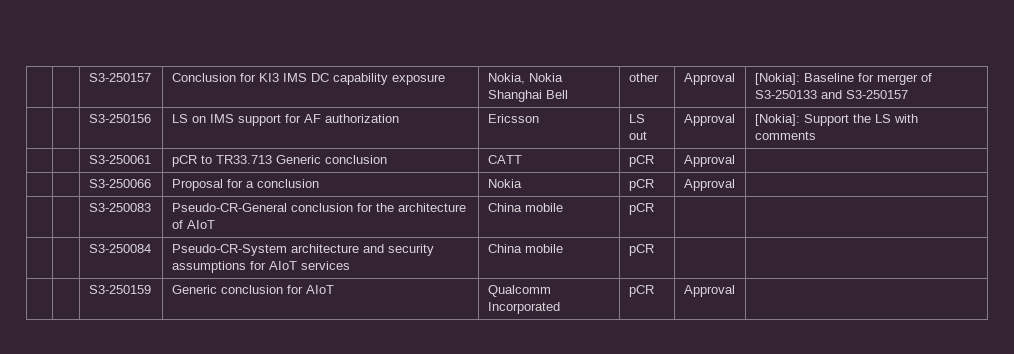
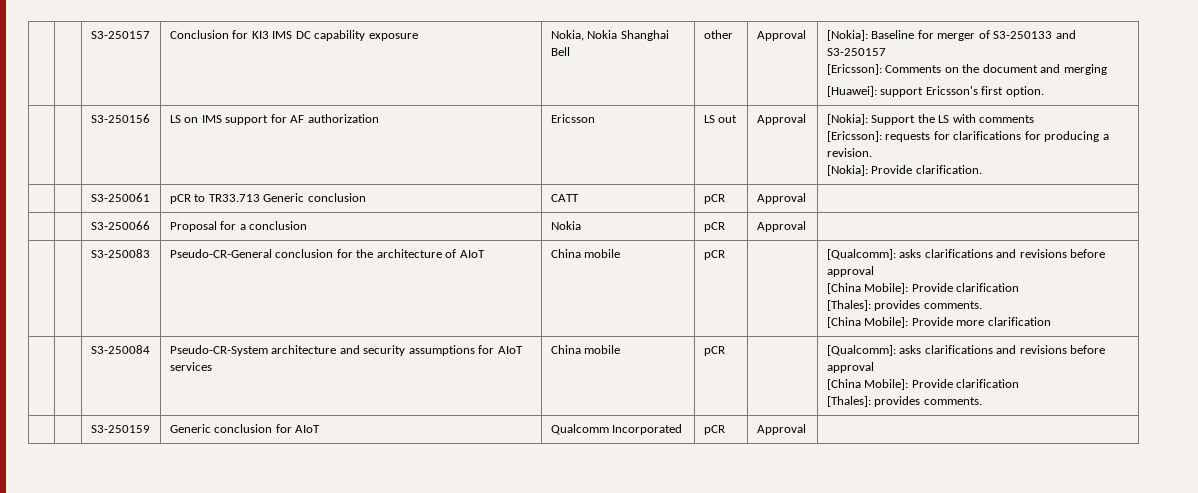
  | | S3-250157 | Conclusion for KI3 IMS DC capability exposure | Nokia, Nokia Shanghai Bell | other | Approval | [Nokia]: Baseline for merger of S3-250133 and S3-250157
+ [Ericsson]: Comments on the document and merging
+ [Huawei]: support Ericsson's first option.
  | | S3-250156 | LS on IMS support for AF authorization | Ericsson | LS out | Approval | [Nokia]: Support the LS with comments
+ [Ericsson]: requests for clarifications for producing a revision.
+ [Nokia]: Provide clarification.
- | | S3-250083 | Pseudo-CR-General conclusion for the architecture of AIoT | China mobile | pCR | |
+ | | S3-250083 | Pseudo-CR-General conclusion for the architecture of AIoT | China mobile | pCR | | [Qualcomm]: asks clarifications and revisions before approval
+ [China Mobile]: Provide clarification
+ [Thales]: provides comments.
+ [China Mobile]: Provide more clarification
- | | S3-250084 | Pseudo-CR-System architecture and security assumptions for AIoT services | China mobile | pCR | |
+ | | S3-250084 | Pseudo-CR-System architecture and security assumptions for AIoT services | China mobile | pCR | | [Qualcomm]: asks clarifications and revisions before approval
+ [China Mobile]: Provide clarification
+ [Thales]: provides comments.

